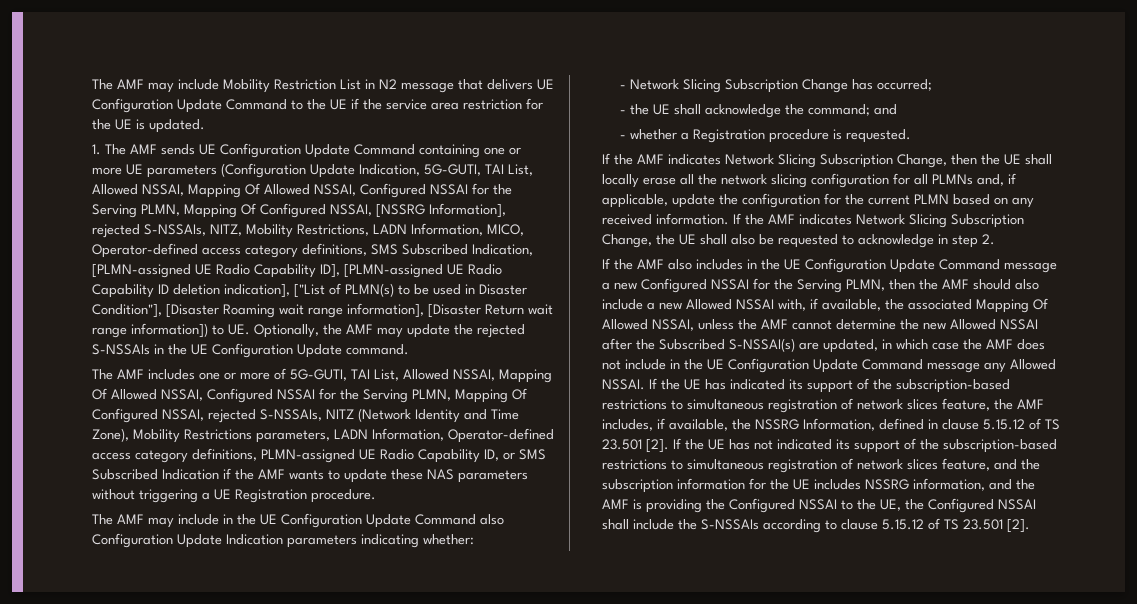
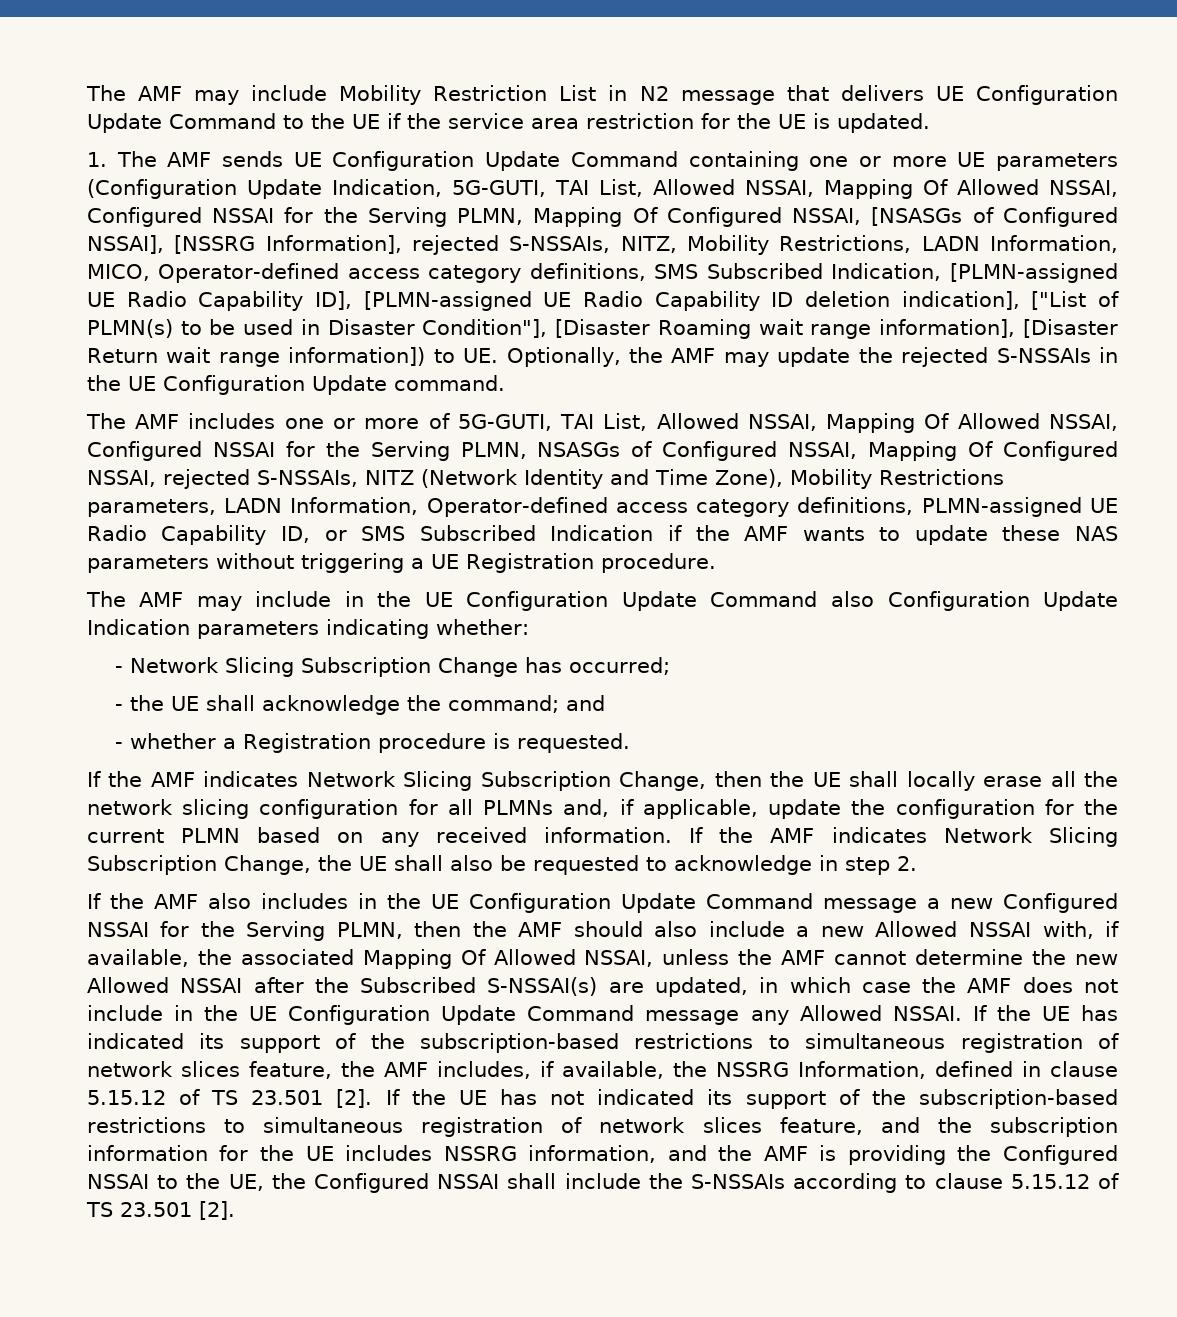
- 1. The AMF sends UE Configuration Update Command containing one or more UE parameters (Configuration Update Indication, 5G-GUTI, TAI List, Allowed NSSAI, Mapping Of Allowed NSSAI, Configured NSSAI for the Serving PLMN, Mapping Of Configured NSSAI, [NSSRG Information], rejected S-NSSAIs, NITZ, Mobility Restrictions, LADN Information, MICO, Operator-defined access category definitions, SMS Subscribed Indication, [PLMN-assigned UE Radio Capability ID], [PLMN-assigned UE Radio Capability ID deletion indication], ["List of PLMN(s) to be used in Disaster Condition"], [Disaster Roaming wait range information], [Disaster Return wait range information]) to UE. Optionally, the AMF may update the rejected S-NSSAIs in the UE Configuration Update command.
+ 1. The AMF sends UE Configuration Update Command containing one or more UE parameters (Configuration Update Indication, 5G-GUTI, TAI List, Allowed NSSAI, Mapping Of Allowed NSSAI, Configured NSSAI for the Serving PLMN, Mapping Of Configured NSSAI, [NSASGs of Configured NSSAI], [NSSRG Information], rejected S-NSSAIs, NITZ, Mobility Restrictions, LADN Information, MICO, Operator-defined access category definitions, SMS Subscribed Indication, [PLMN-assigned UE Radio Capability ID], [PLMN-assigned UE Radio Capability ID deletion indication], ["List of PLMN(s) to be used in Disaster Condition"], [Disaster Roaming wait range information], [Disaster Return wait range information]) to UE. Optionally, the AMF may update the rejected S-NSSAIs in the UE Configuration Update command.
- The AMF includes one or more of 5G-GUTI, TAI List, Allowed NSSAI, Mapping Of Allowed NSSAI, Configured NSSAI for the Serving PLMN, Mapping Of Configured NSSAI, rejected S-NSSAIs, NITZ (Network Identity and Time Zone), Mobility Restrictions parameters, LADN Information, Operator-defined access category definitions, PLMN-assigned UE Radio Capability ID, or SMS Subscribed Indication if the AMF wants to update these NAS parameters without triggering a UE Registration procedure.
+ The AMF includes one or more of 5G-GUTI, TAI List, Allowed NSSAI, Mapping Of Allowed NSSAI, Configured NSSAI for the Serving PLMN, NSASGs of Configured NSSAI, Mapping Of Configured NSSAI, rejected S-NSSAIs, NITZ (Network Identity and Time Zone), Mobility Restrictions parameters, LADN Information, Operator-defined access category definitions, PLMN-assigned UE Radio Capability ID, or SMS Subscribed Indication if the AMF wants to update these NAS parameters without triggering a UE Registration procedure.

